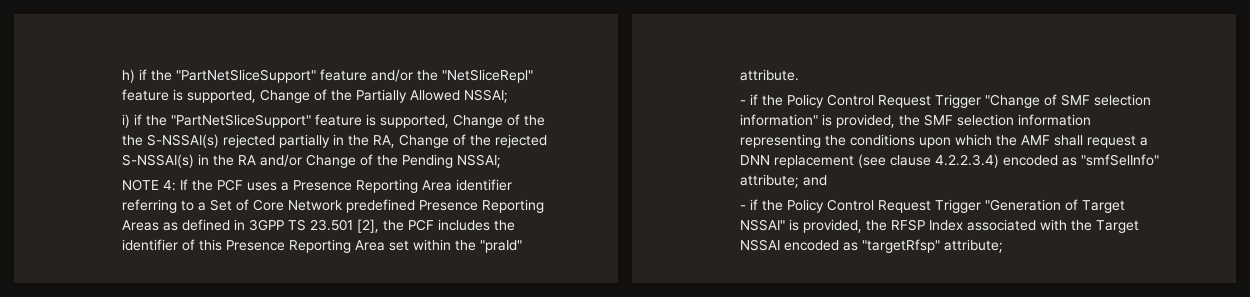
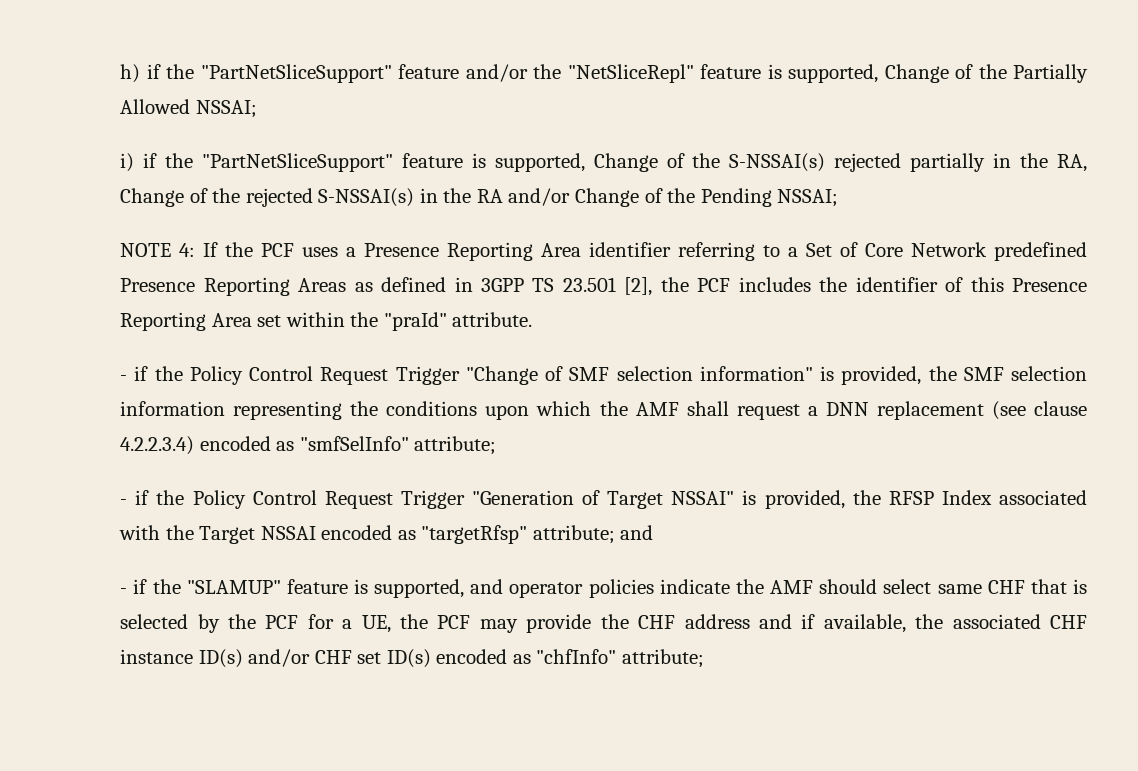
- i) if the "PartNetSliceSupport" feature is supported, Change of the the S-NSSAI(s) rejected partially in the RA, Change of the rejected S-NSSAI(s) in the RA and/or Change of the Pending NSSAI;
+ i) if the "PartNetSliceSupport" feature is supported, Change of the S-NSSAI(s) rejected partially in the RA, Change of the rejected S-NSSAI(s) in the RA and/or Change of the Pending NSSAI;
- - if the Policy Control Request Trigger "Change of SMF selection information" is provided, the SMF selection information representing the conditions upon which the AMF shall request a DNN replacement (see clause 4.2.2.3.4) encoded as "smfSelInfo" attribute; and
+ - if the Policy Control Request Trigger "Change of SMF selection information" is provided, the SMF selection information representing the conditions upon which the AMF shall request a DNN replacement (see clause 4.2.2.3.4) encoded as "smfSelInfo" attribute;
- - if the Policy Control Request Trigger "Generation of Target NSSAI" is provided, the RFSP Index associated with the Target NSSAI encoded as "targetRfsp" attribute;
+ - if the Policy Control Request Trigger "Generation of Target NSSAI" is provided, the RFSP Index associated with the Target NSSAI encoded as "targetRfsp" attribute; and
+ - if the "SLAMUP" feature is supported, and operator policies indicate the AMF should select same CHF that is selected by the PCF for a UE, the PCF may provide the CHF address and if available, the associated CHF instance ID(s) and/or CHF set ID(s) encoded as "chfInfo" attribute;

